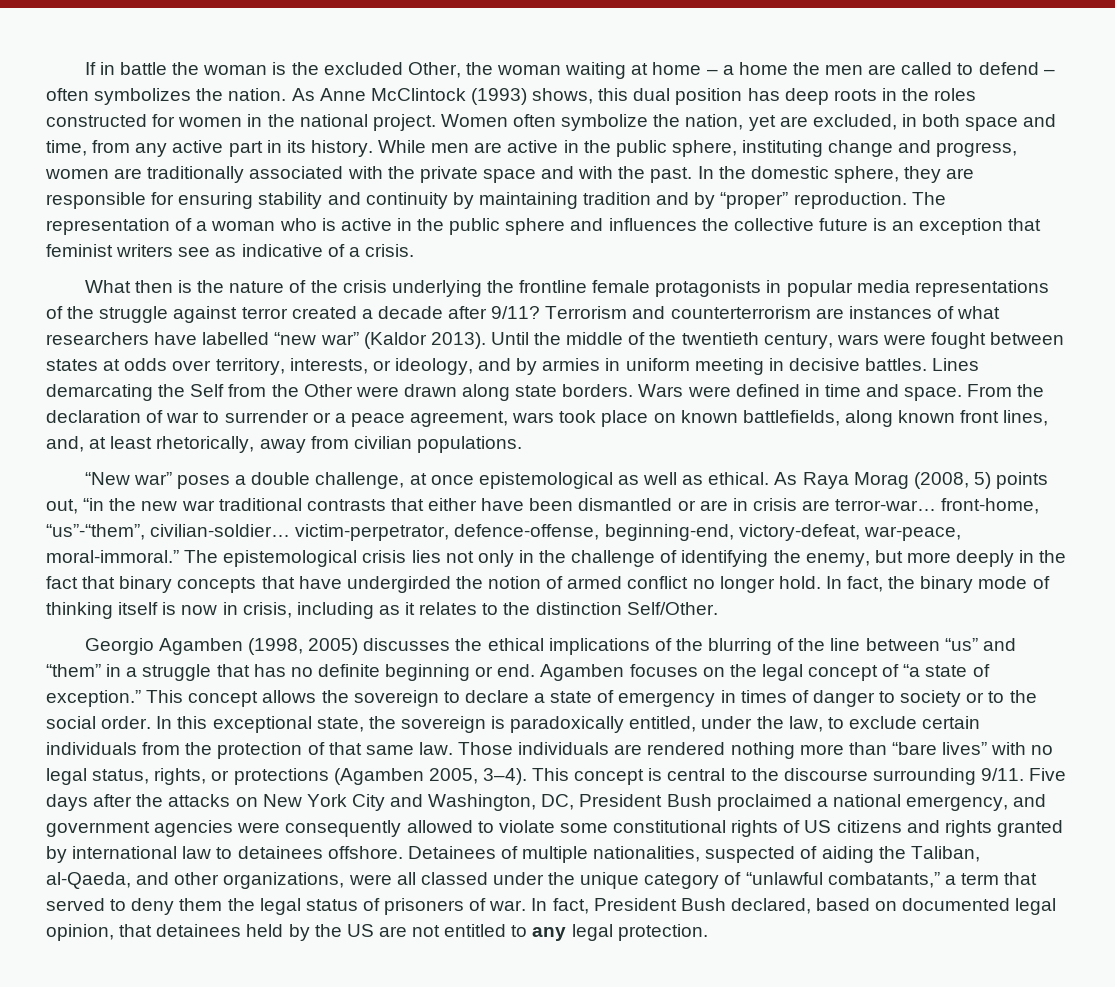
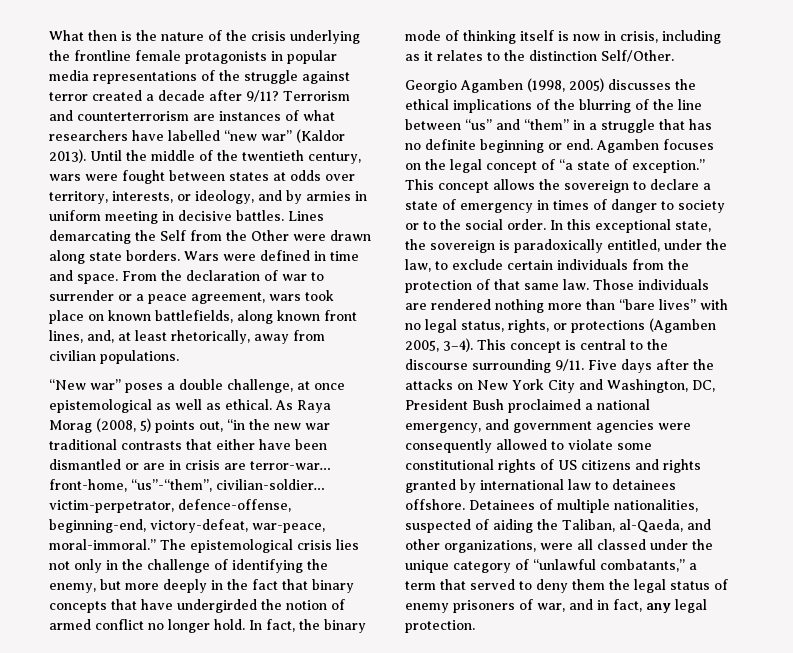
- If in battle the woman is the excluded Other, the woman waiting at home – a home the men are called to defend – often symbolizes the nation. As Anne McClintock (1993) shows, this dual position has deep roots in the roles constructed for women in the national project. Women often symbolize the nation, yet are excluded, in both space and time, from any active part in its history. While men are active in the public sphere, instituting change and progress, women are traditionally associated with the private space and with the past. In the domestic sphere, they are responsible for ensuring stability and continuity by maintaining tradition and by “proper” reproduction. The representation of a woman who is active in the public sphere and influences the collective future is an exception that feminist writers see as indicative of a crisis.
- Detainees of multiple nationalities, suspected of aiding the Taliban, al-Qaeda, and other organizations, were all classed under the unique category of “unlawful combatants,” a term that served to deny them the legal status of prisoners of war. In fact, President Bush declared, based on documented legal opinion, that detainees held by the US are not entitled to any legal protection.
+ Detainees of multiple nationalities, suspected of aiding the Taliban, al-Qaeda, and other organizations, were all classed under the unique category of “unlawful combatants,” a term that served to deny them the legal status of enemy prisoners of war, and in fact, any legal protection.

